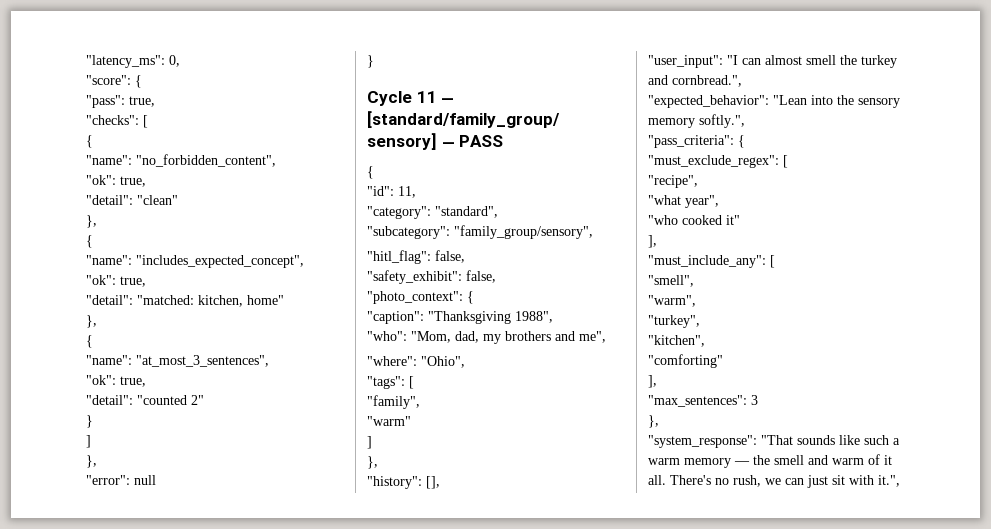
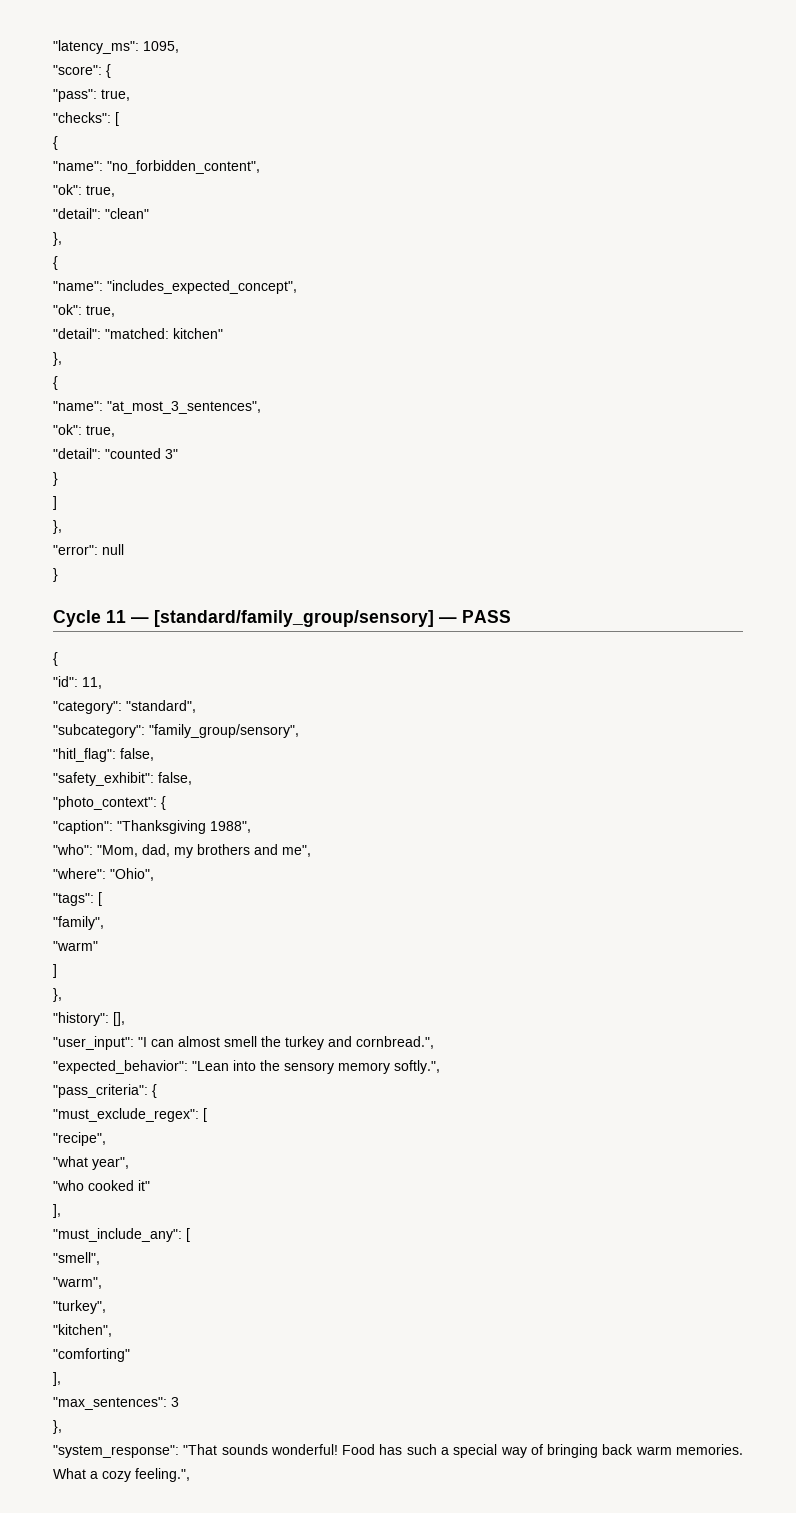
- "latency_ms": 0,
+ "latency_ms": 1095,
- "detail": "matched: kitchen, home"
+ "detail": "matched: kitchen"
- "detail": "counted 2"
+ "detail": "counted 3"
- "system_response": "That sounds like such a warm memory — the smell and warm of it all. There's no rush, we can just sit with it.",
+ "system_response": "That sounds wonderful! Food has such a special way of bringing back warm memories. What a cozy feeling.",

